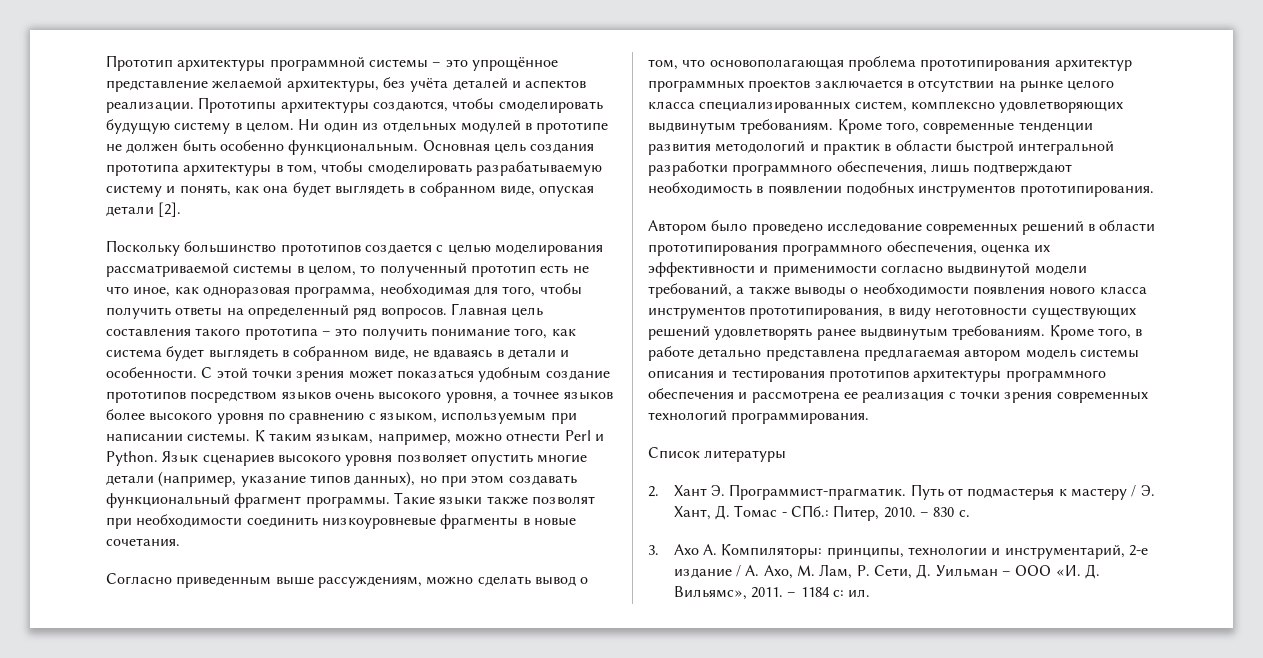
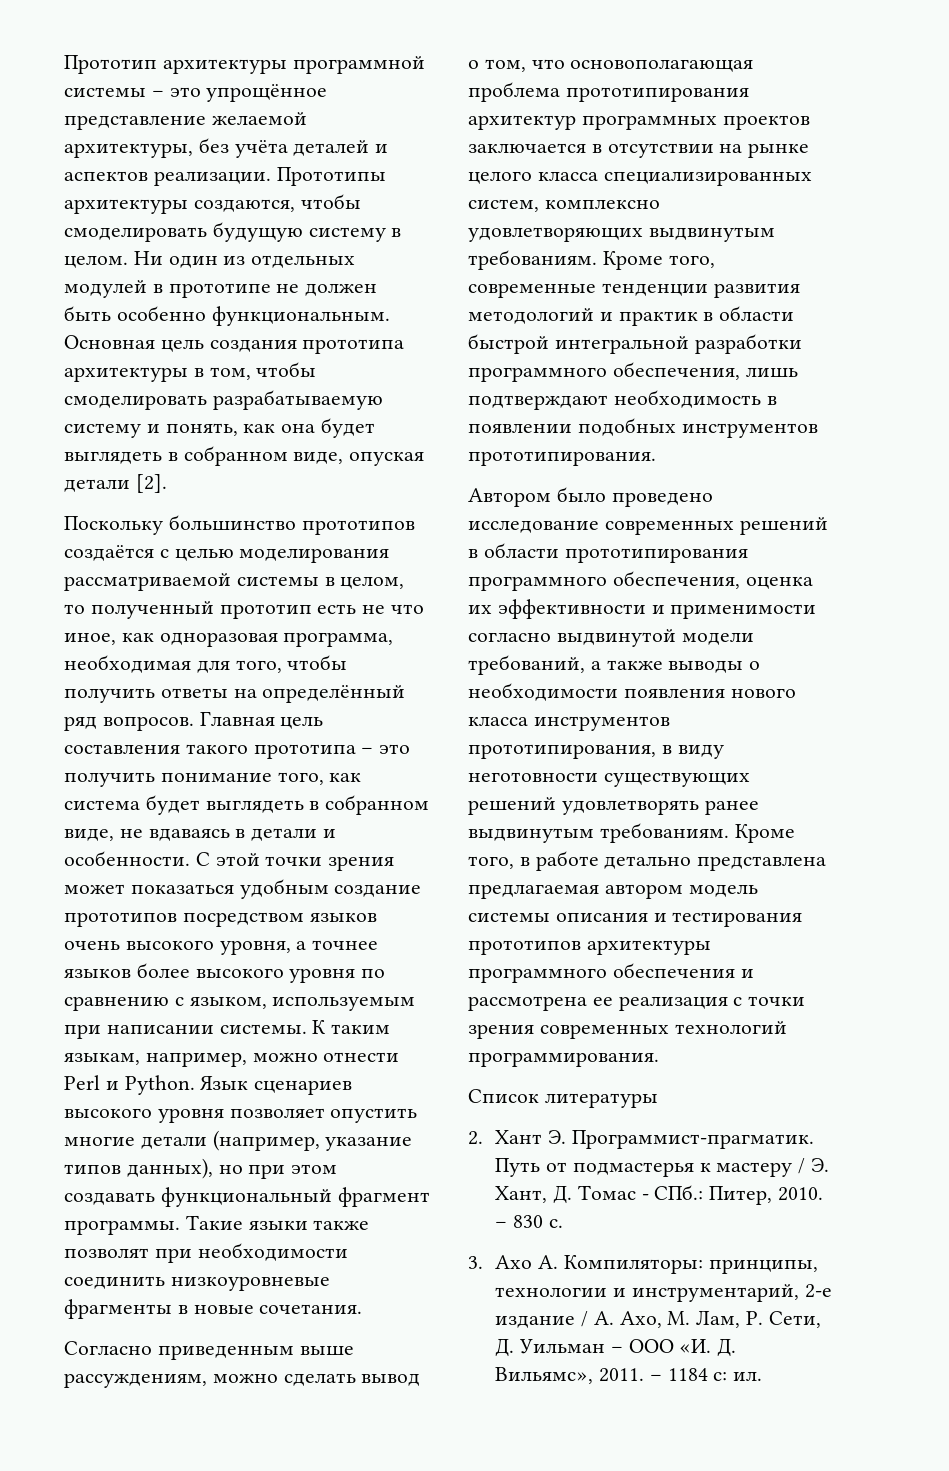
- Поскольку большинство прототипов создается с целью моделирования рассматриваемой системы в целом, то полученный прототип есть не что иное, как одноразовая программа, необходимая для того, чтобы получить ответы на определенный ряд вопросов.
+ Поскольку большинство прототипов создаётся с целью моделирования рассматриваемой системы в целом, то полученный прототип есть не что иное, как одноразовая программа, необходимая для того, чтобы получить ответы на определённый ряд вопросов.

